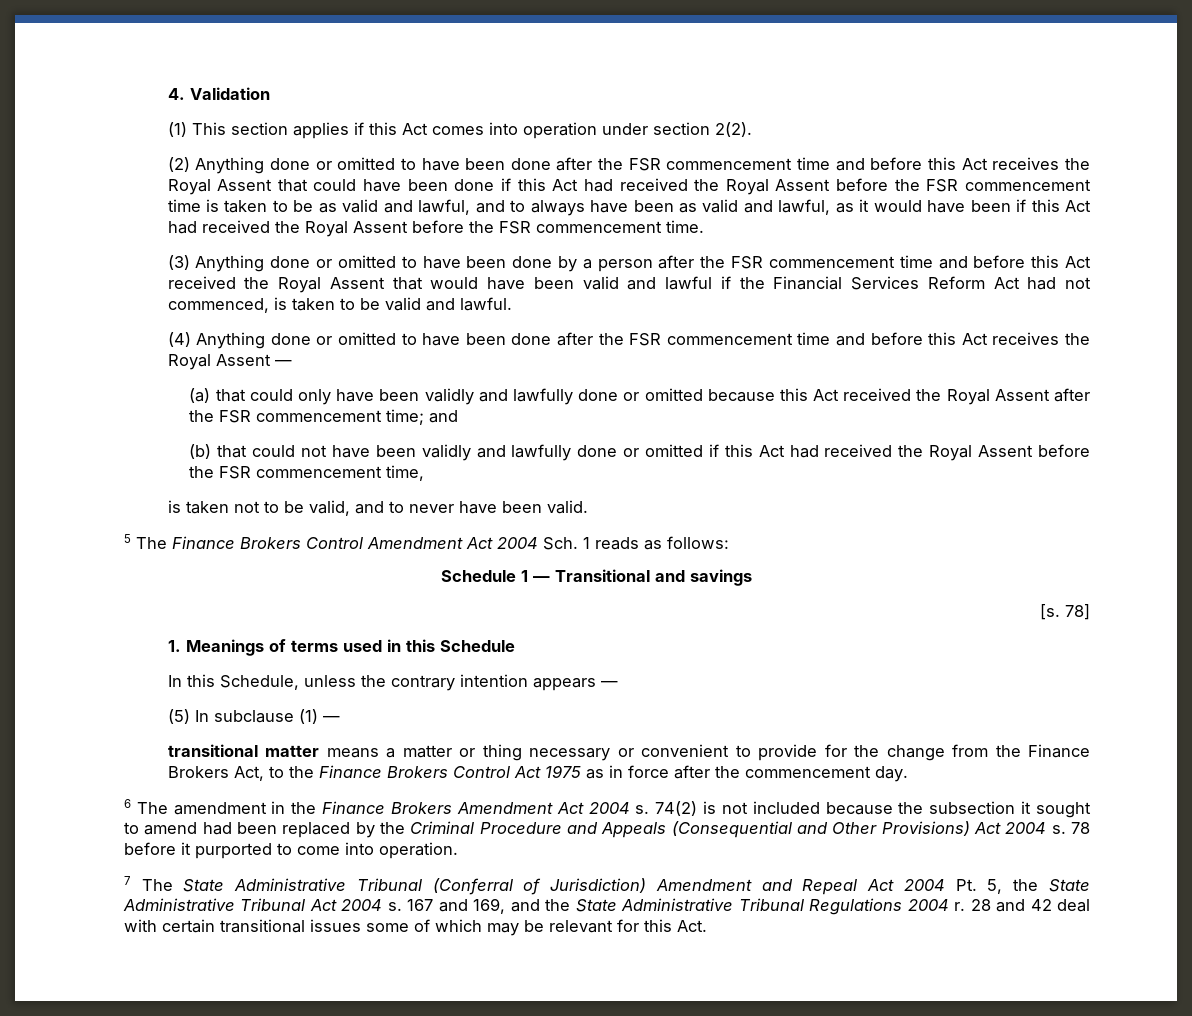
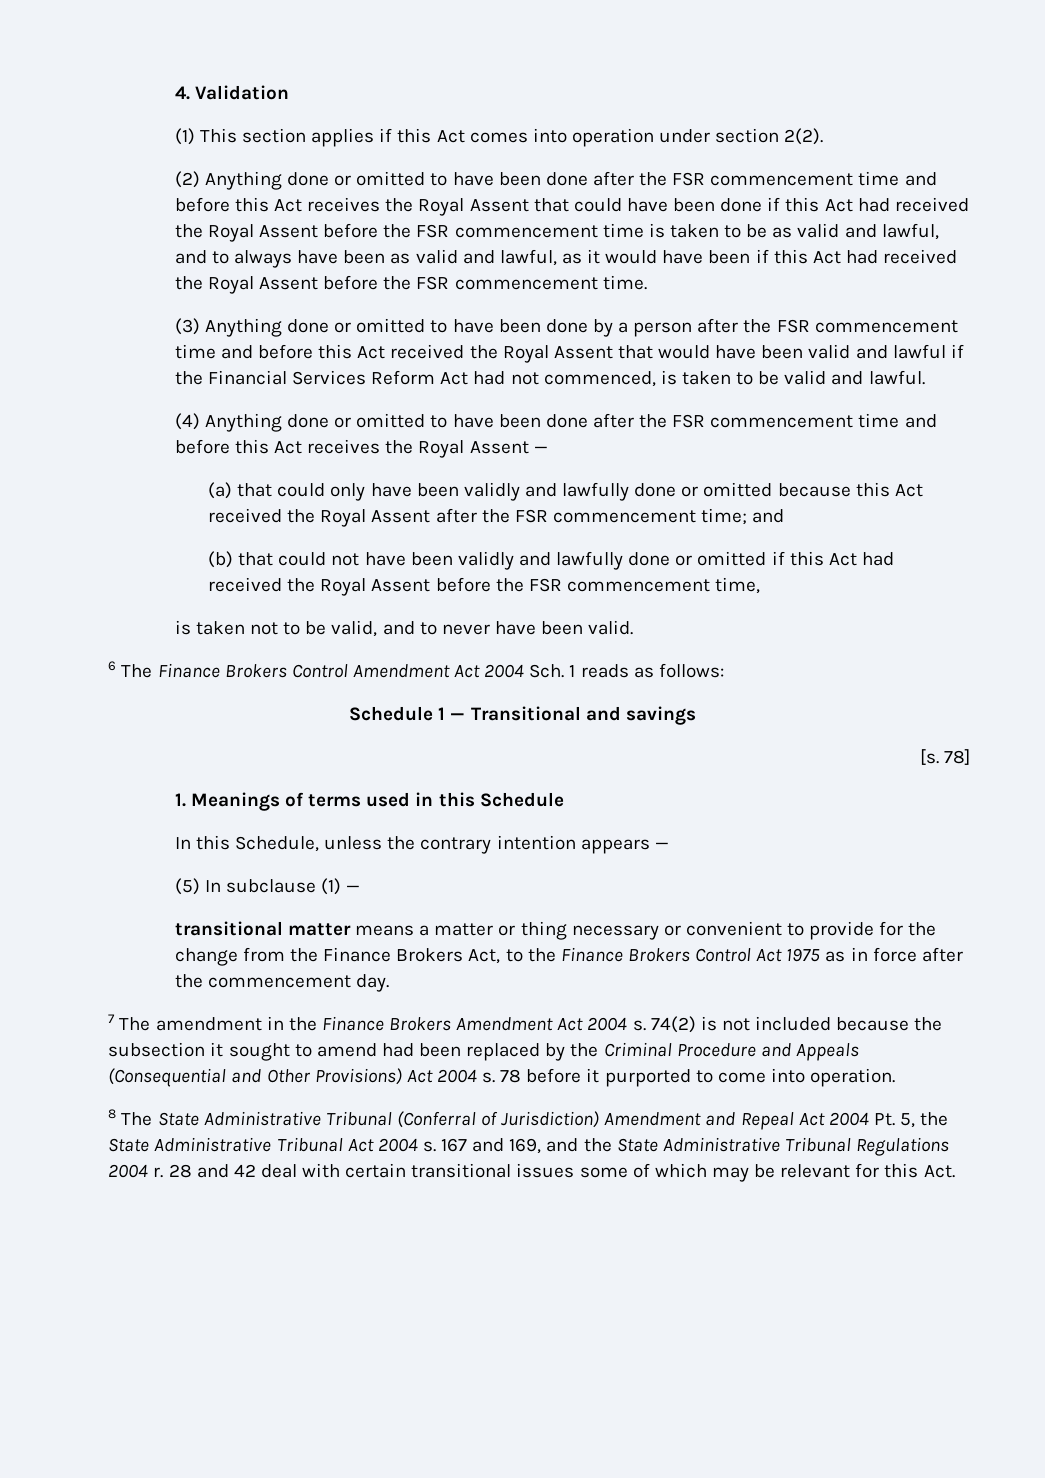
- 5 The Finance Brokers Control Amendment Act 2004 Sch. 1 reads as follows:
+ 6 The Finance Brokers Control Amendment Act 2004 Sch. 1 reads as follows:
- 6 The amendment in the Finance Brokers Amendment Act 2004 s.
+ 7 The amendment in the Finance Brokers Amendment Act 2004 s.
- 7 The State Administrative Tribunal (Conferral of Jurisdiction) Amendment and Repeal Act 2004 Pt. 5, the State Administrative Tribunal Act 2004 s.
+ 8 The State Administrative Tribunal (Conferral of Jurisdiction) Amendment and Repeal Act 2004 Pt. 5, the State Administrative Tribunal Act 2004 s.

